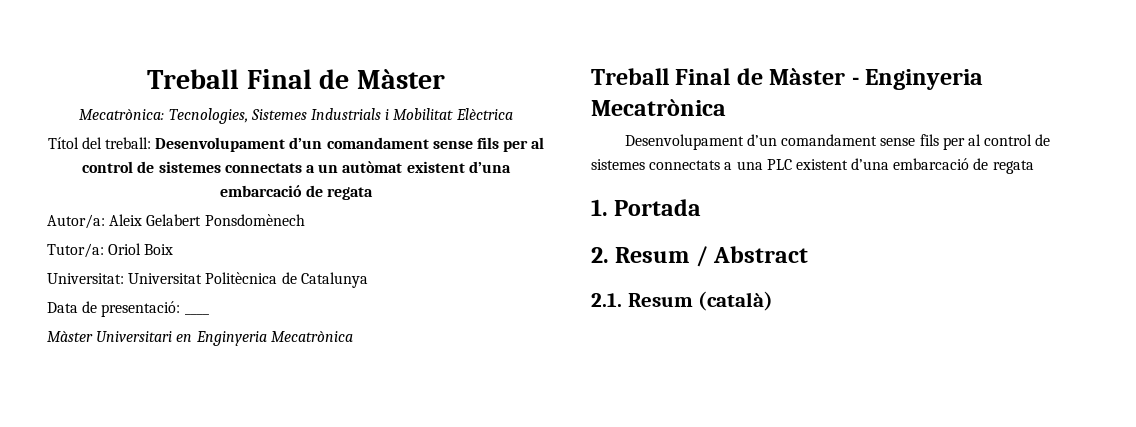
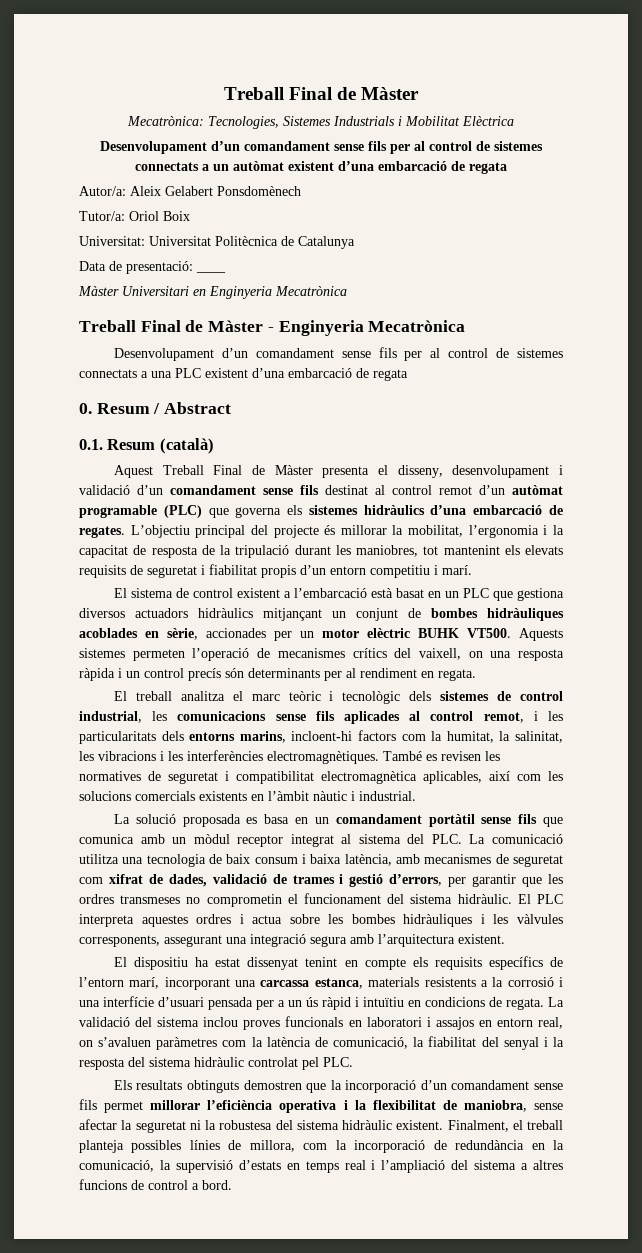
- Títol del treball: Desenvolupament d’un comandament sense fils per al control de sistemes connectats a un autòmat existent d’una embarcació de regata
+ Desenvolupament d’un comandament sense fils per al control de sistemes connectats a un autòmat existent d’una embarcació de regata
- 1. Portada
- 2. Resum / Abstract
+ 0. Resum / Abstract
- 2.1. Resum (català)
+ 0.1. Resum (català)
+ Aquest Treball Final de Màster presenta el disseny, desenvolupament i validació d’un comandament sense fils destinat al control remot d’un autòmat programable (PLC) que governa els sistemes hidràulics d’una embarcació de regates. L’objectiu principal del projecte és millorar la mobilitat, l’ergonomia i la capacitat de resposta de la tripulació durant les maniobres, tot mantenint els elevats requisits de seguretat i fiabilitat propis d’un entorn competitiu i marí.
+ El sistema de control existent a l’embarcació està basat en un PLC que gestiona diversos actuadors hidràulics mitjançant un conjunt de bombes hidràuliques acoblades en sèrie, accionades per un motor elèctric BUHK VT500. Aquests sistemes permeten l’operació de mecanismes crítics del vaixell, on una resposta ràpida i un control precís són determinants per al rendiment en regata.
+ El treball analitza el marc teòric i tecnològic dels sistemes de control industrial, les comunicacions sense fils aplicades al control remot, i les particularitats dels entorns marins, incloent-hi factors com la humitat, la salinitat, les vibracions i les interferències electromagnètiques. També es revisen les normatives de seguretat i compatibilitat electromagnètica aplicables, així com les solucions comercials existents en l’àmbit nàutic i industrial.
+ La solució proposada es basa en un comandament portàtil sense fils que comunica amb un mòdul receptor integrat al sistema del PLC. La comunicació utilitza una tecnologia de baix consum i baixa latència, amb mecanismes de seguretat com xifrat de dades, validació de trames i gestió d’errors, per garantir que les ordres transmeses no comprometin el funcionament del sistema hidràulic. El PLC interpreta aquestes ordres i actua sobre les bombes hidràuliques i les vàlvules corresponents, assegurant una integració segura amb l’arquitectura existent.
+ El dispositiu ha estat dissenyat tenint en compte els requisits específics de l’entorn marí, incorporant una carcassa estanca, materials resistents a la corrosió i una interfície d’usuari pensada per a un ús ràpid i intuïtiu en condicions de regata. La validació del sistema inclou proves funcionals en laboratori i assajos en entorn real, on s’avaluen paràmetres com la latència de comunicació, la fiabilitat del senyal i la resposta del sistema hidràulic controlat pel PLC.
+ Els resultats obtinguts demostren que la incorporació d’un comandament sense fils permet millorar l’eficiència operativa i la flexibilitat de maniobra, sense afectar la seguretat ni la robustesa del sistema hidràulic existent. Finalment, el treball planteja possibles línies de millora, com la incorporació de redundància en la comunicació, la supervisió d’estats en temps real i l’ampliació del sistema a altres funcions de control a bord.

